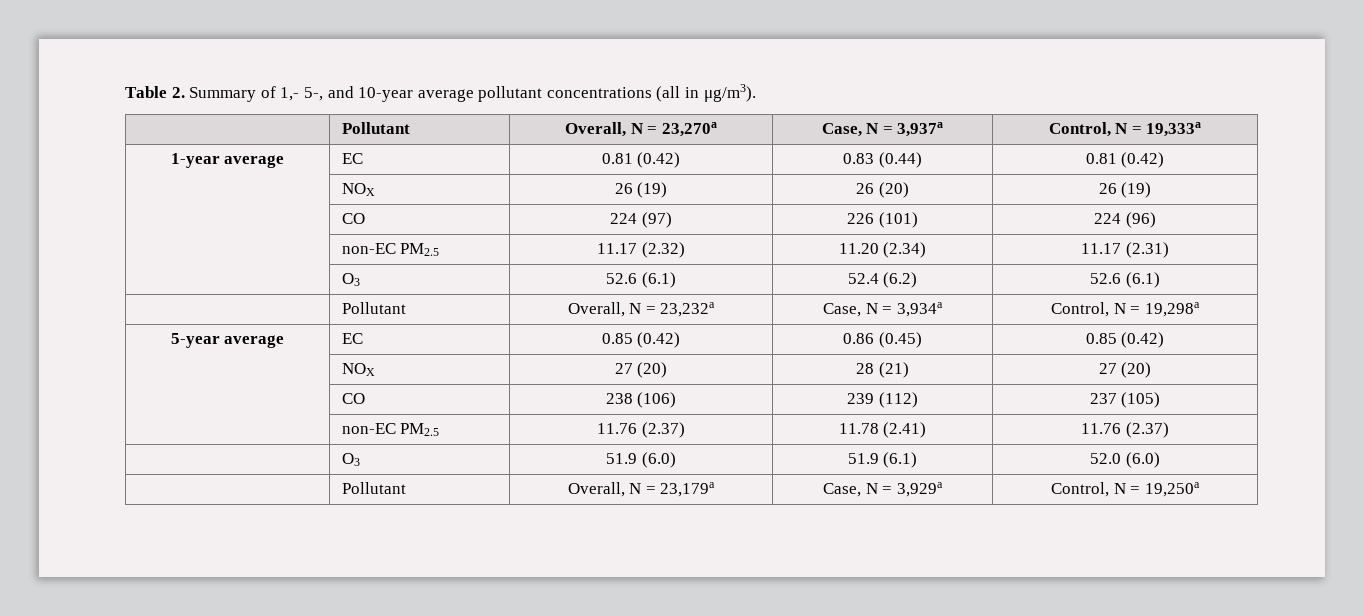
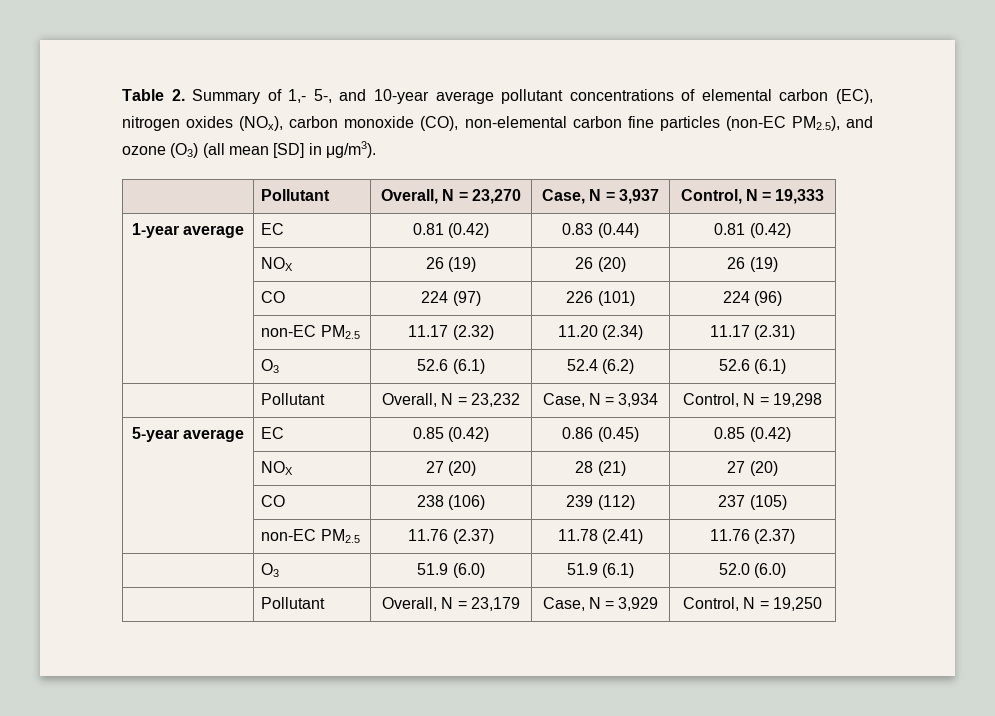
- Table 2. Summary of 1,- 5-, and 10-year average pollutant concentrations (all in μg/m3).
+ Table 2. Summary of 1,- 5-, and 10-year average pollutant concentrations of elemental carbon (EC), nitrogen oxides (NOx), carbon monoxide (CO), non-elemental carbon fine particles (non-EC PM2.5), and ozone (O3) (all mean [SD] in μg/m3).
- | Pollutant | Overall, N = 23,270a | Case, N = 3,937a | Control, N = 19,333a
+ | Pollutant | Overall, N = 23,270 | Case, N = 3,937 | Control, N = 19,333
- | Pollutant | Overall, N = 23,232a | Case, N = 3,934a | Control, N = 19,298a
+ | Pollutant | Overall, N = 23,232 | Case, N = 3,934 | Control, N = 19,298
- | Pollutant | Overall, N = 23,179a | Case, N = 3,929a | Control, N = 19,250a
+ | Pollutant | Overall, N = 23,179 | Case, N = 3,929 | Control, N = 19,250

